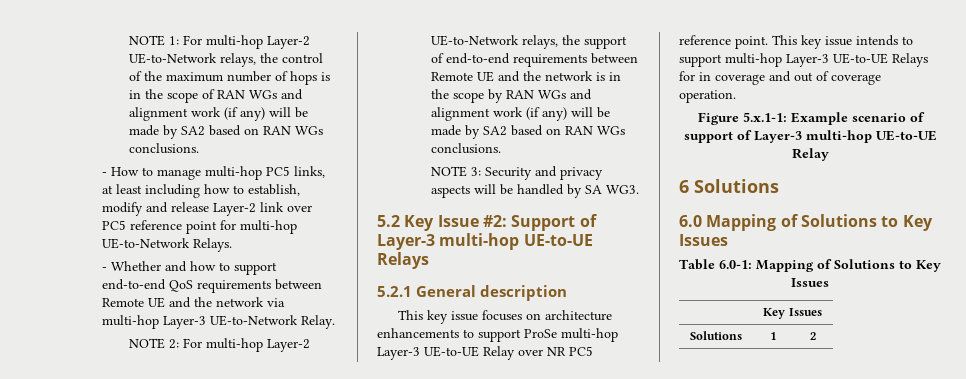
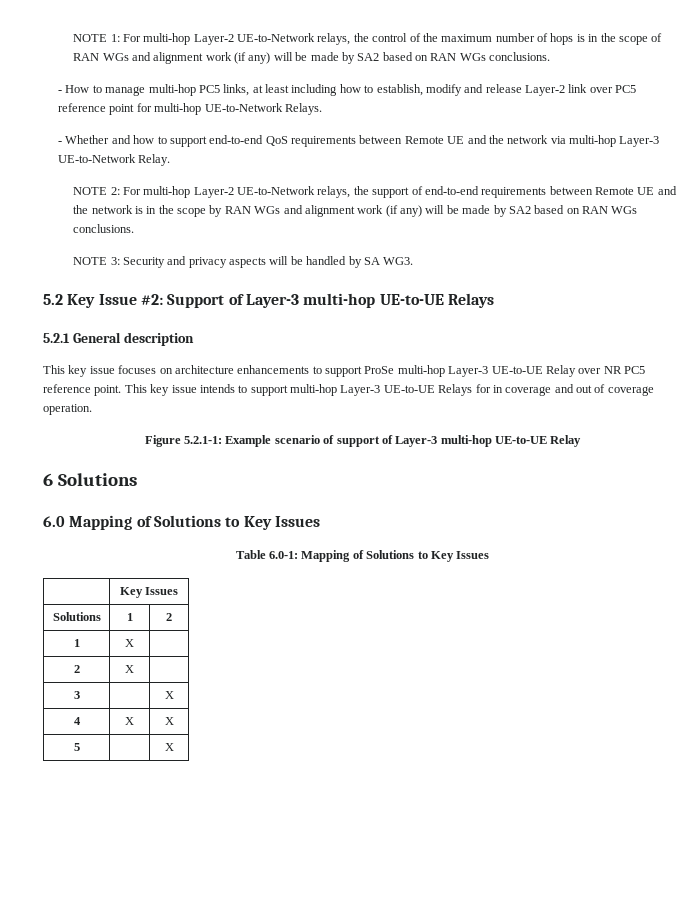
- Figure 5.x.1-1: Example scenario of support of Layer-3 multi-hop UE-to-UE Relay
+ Figure 5.2.1-1: Example scenario of support of Layer-3 multi-hop UE-to-UE Relay
+ 1 | X |
+ 2 | X |
+ 3 | | X
+ 4 | X | X
+ 5 | | X

